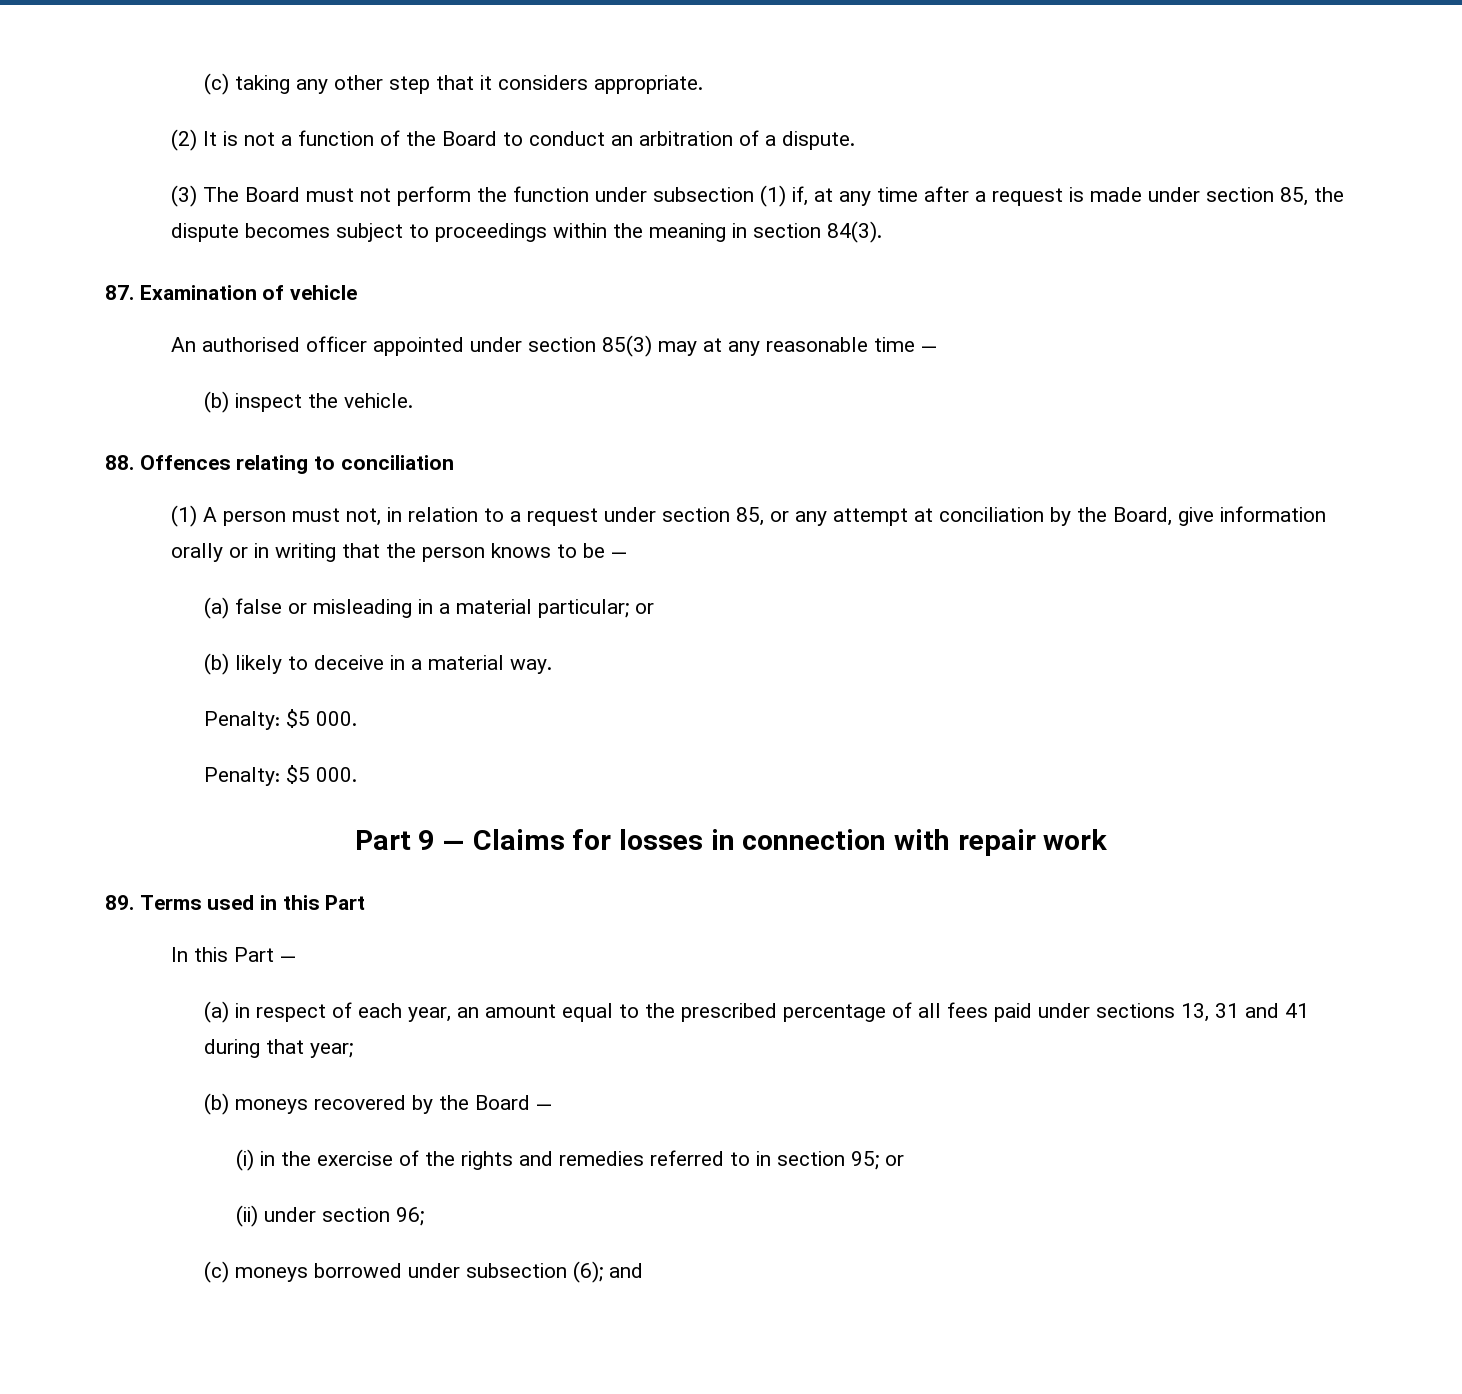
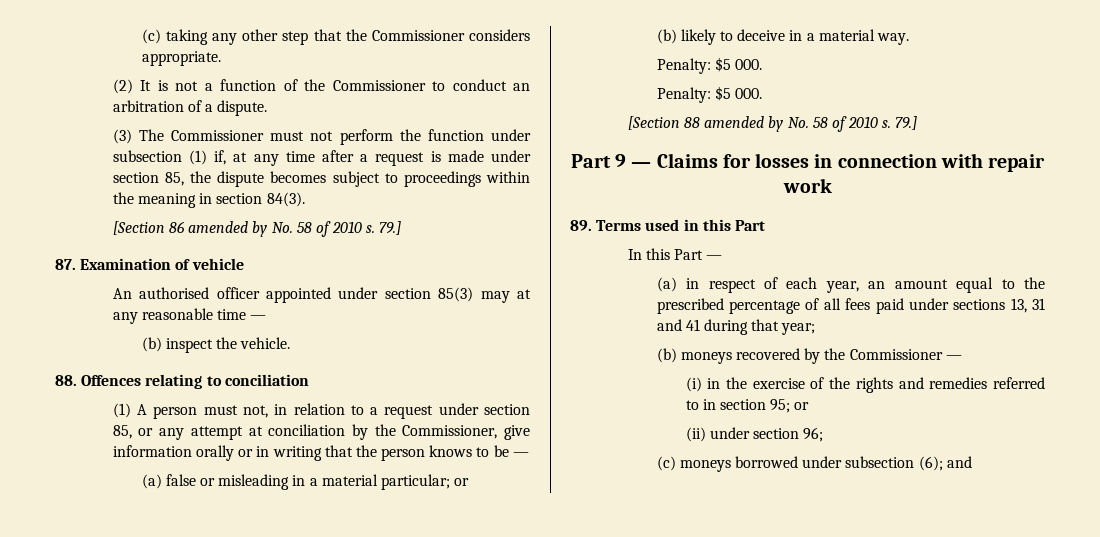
- (c) taking any other step that it considers appropriate.
+ (c) taking any other step that the Commissioner considers appropriate.
- (2) It is not a function of the Board to conduct an arbitration of a dispute.
+ (2) It is not a function of the Commissioner to conduct an arbitration of a dispute.
- (3) The Board must not perform the function under subsection (1) if, at any time after a request is made under section 85, the dispute becomes subject to proceedings within the meaning in section 84(3).
+ (3) The Commissioner must not perform the function under subsection (1) if, at any time after a request is made under section 85, the dispute becomes subject to proceedings within the meaning in section 84(3).
+ [Section 86 amended by No. 58 of 2010 s. 79.]
- (1) A person must not, in relation to a request under section 85, or any attempt at conciliation by the Board, give information orally or in writing that the person knows to be —
+ (1) A person must not, in relation to a request under section 85, or any attempt at conciliation by the Commissioner, give information orally or in writing that the person knows to be —
+ [Section 88 amended by No. 58 of 2010 s. 79.]
- (b) moneys recovered by the Board —
+ (b) moneys recovered by the Commissioner —

